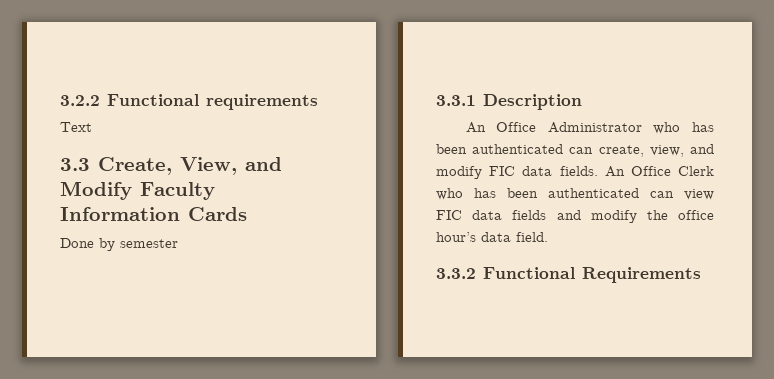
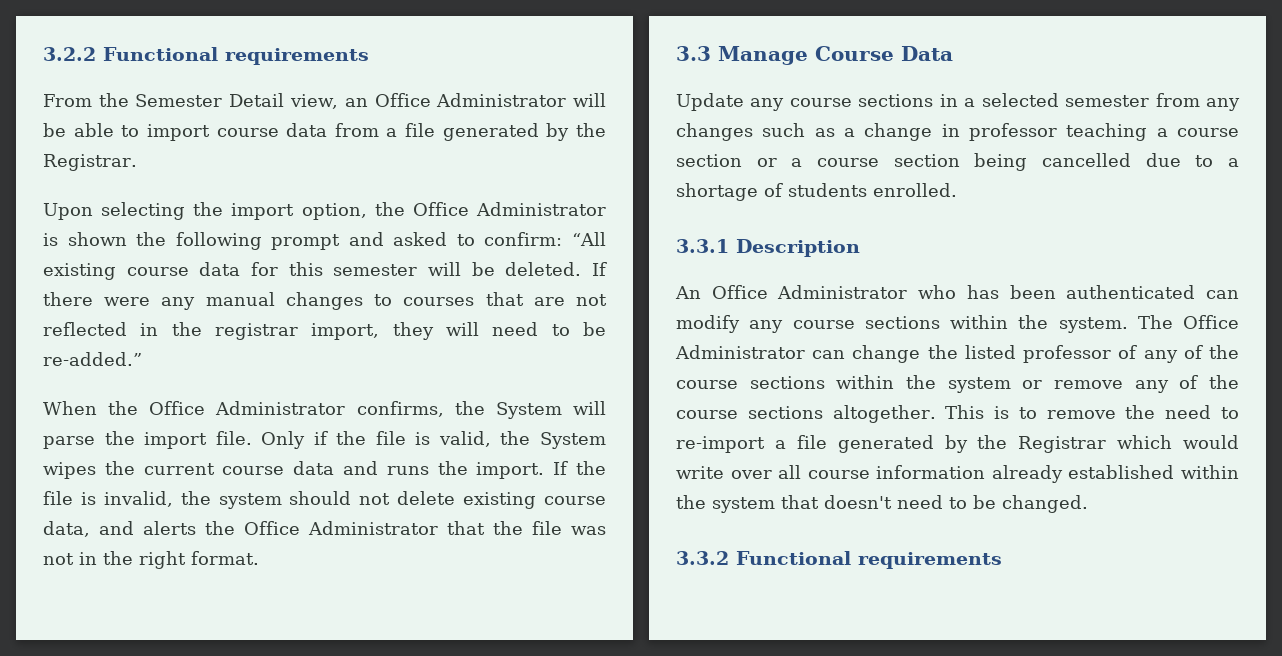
- Text
- 3.3 Create, View, and Modify Faculty Information Cards
- Done by semester
+ From the Semester Detail view, an Office Administrator will be able to import course data from a file generated by the Registrar.
+ Upon selecting the import option, the Office Administrator is shown the following prompt and asked to confirm: “All existing course data for this semester will be deleted. If there were any manual changes to courses that are not reflected in the registrar import, they will need to be re-added.”
+ When the Office Administrator confirms, the System will parse the import file. Only if the file is valid, the System wipes the current course data and runs the import. If the file is invalid, the system should not delete existing course data, and alerts the Office Administrator that the file was not in the right format.
+ 3.3 Manage Course Data
+ Update any course sections in a selected semester from any changes such as a change in professor teaching a course section or a course section being cancelled due to a shortage of students enrolled.
- An Office Administrator who has been authenticated can create, view, and modify FIC data fields. An Office Clerk who has been authenticated can view FIC data fields and modify the office hour’s data field.
+ An Office Administrator who has been authenticated can modify any course sections within the system. The Office Administrator can change the listed professor of any of the course sections within the system or remove any of the course sections altogether. This is to remove the need to re-import a file generated by the Registrar which would write over all course information already established within the system that doesn't need to be changed.
- 3.3.2 Functional Requirements
+ 3.3.2 Functional requirements

